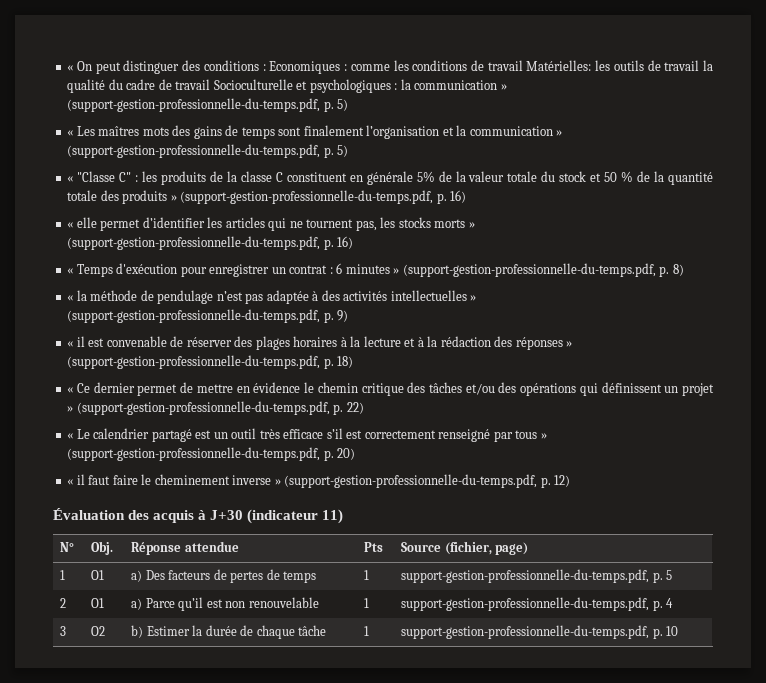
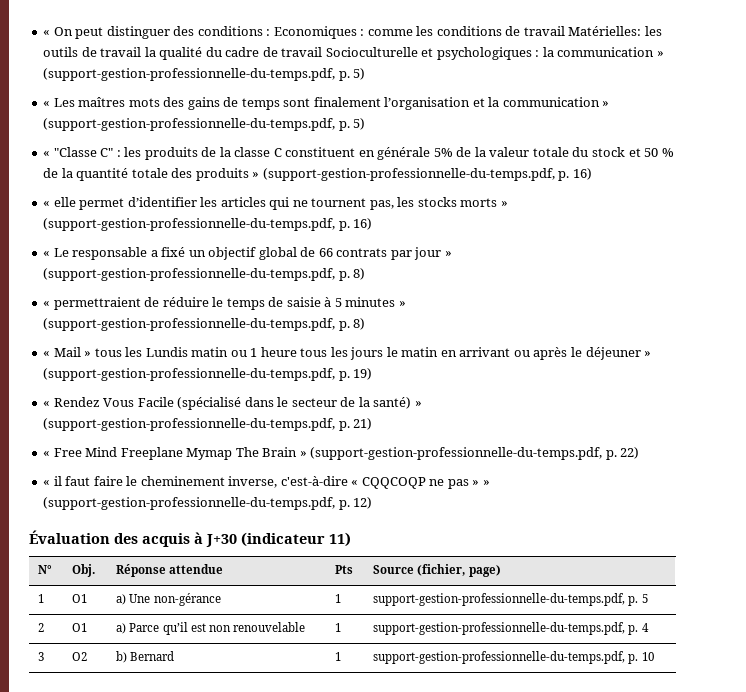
- « Temps d'exécution pour enregistrer un contrat : 6 minutes » (support-gestion-professionnelle-du-temps.pdf, p. 8)
+ « Le responsable a fixé un objectif global de 66 contrats par jour » (support-gestion-professionnelle-du-temps.pdf, p. 8)
+ « permettraient de réduire le temps de saisie à 5 minutes » (support-gestion-professionnelle-du-temps.pdf, p. 8)
- « la méthode de pendulage n’est pas adaptée à des activités intellectuelles » (support-gestion-professionnelle-du-temps.pdf, p. 9)
- « il est convenable de réserver des plages horaires à la lecture et à la rédaction des réponses » (support-gestion-professionnelle-du-temps.pdf, p. 18)
- « Ce dernier permet de mettre en évidence le chemin critique des tâches et/ou des opérations qui définissent un projet » (support-gestion-professionnelle-du-temps.pdf, p. 22)
- « Le calendrier partagé est un outil très efficace s’il est correctement renseigné par tous » (support-gestion-professionnelle-du-temps.pdf, p. 20)
+ « Mail » tous les Lundis matin ou 1 heure tous les jours le matin en arrivant ou après le déjeuner » (support-gestion-professionnelle-du-temps.pdf, p. 19)
+ « Rendez Vous Facile (spécialisé dans le secteur de la santé) » (support-gestion-professionnelle-du-temps.pdf, p. 21)
+ « Free Mind Freeplane Mymap The Brain » (support-gestion-professionnelle-du-temps.pdf, p. 22)
- « il faut faire le cheminement inverse » (support-gestion-professionnelle-du-temps.pdf, p. 12)
+ « il faut faire le cheminement inverse, c'est-à-dire « CQQCOQP ne pas » » (support-gestion-professionnelle-du-temps.pdf, p. 12)
- 1 | O1 | a) Des facteurs de pertes de temps | 1 | support-gestion-professionnelle-du-temps.pdf, p. 5
+ 1 | O1 | a) Une non-gérance | 1 | support-gestion-professionnelle-du-temps.pdf, p. 5
- 3 | O2 | b) Estimer la durée de chaque tâche | 1 | support-gestion-professionnelle-du-temps.pdf, p. 10
+ 3 | O2 | b) Bernard | 1 | support-gestion-professionnelle-du-temps.pdf, p. 10

